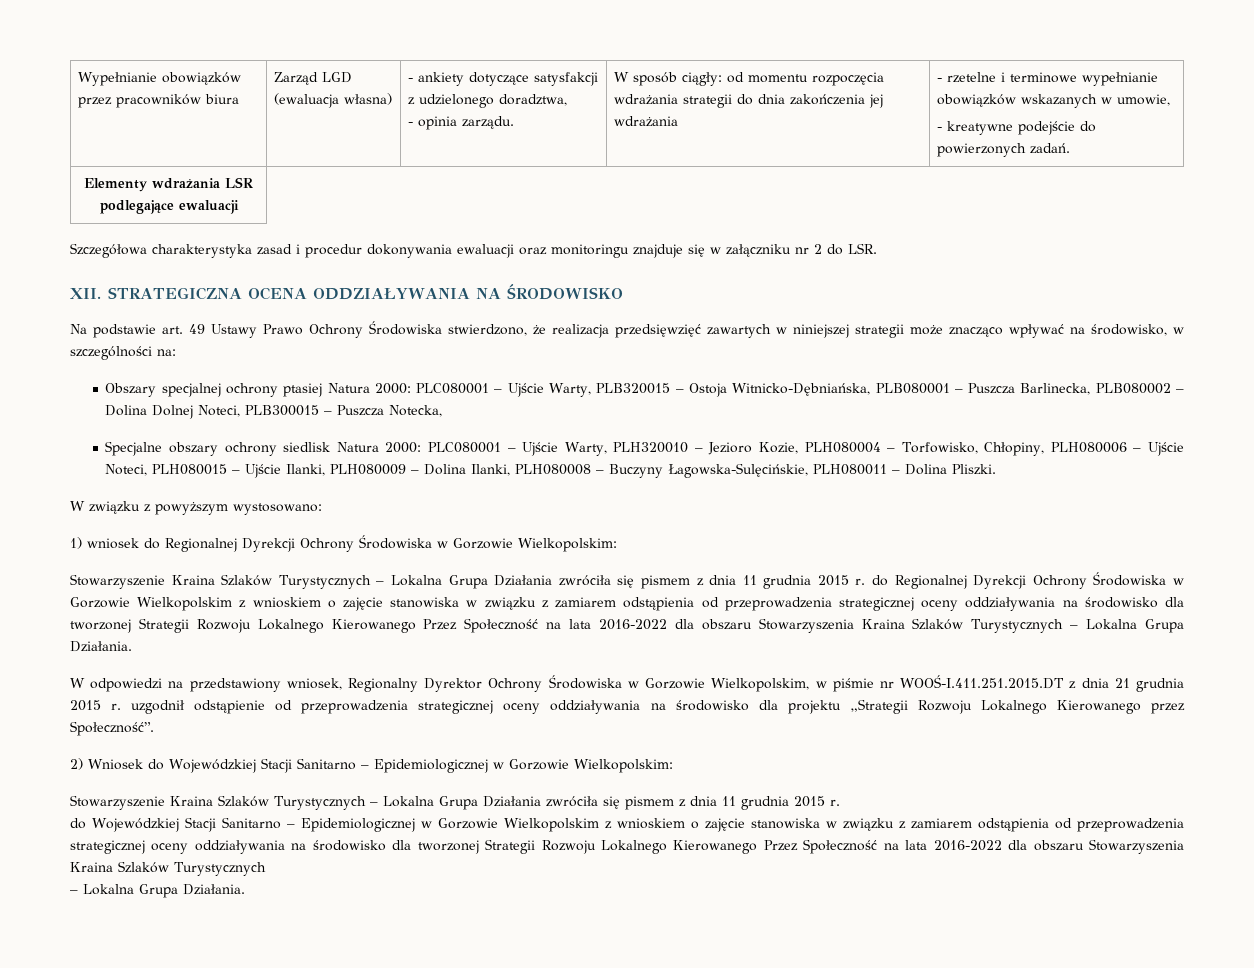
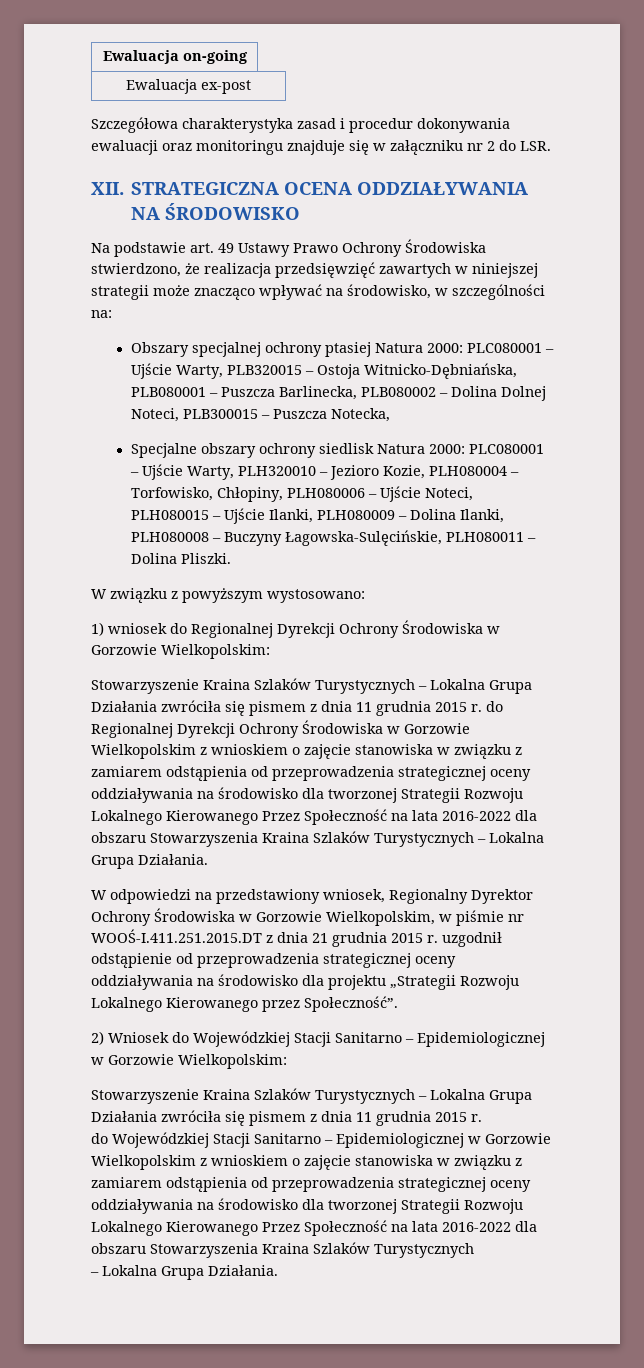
- Wypełnianie obowiązków przez pracowników biura | Zarząd LGD (ewaluacja własna) | - ankiety dotyczące satysfakcji z udzielonego doradztwa,
- - opinia zarządu. | W sposób ciągły: od momentu rozpoczęcia wdrażania strategii do dnia zakończenia jej wdrażania | - rzetelne i terminowe wypełnianie obowiązków wskazanych w umowie,
- - kreatywne podejście do powierzonych zadań.
- Elementy wdrażania LSR podlegające ewaluacji
+ Ewaluacja on-going
+ Ewaluacja ex-post

